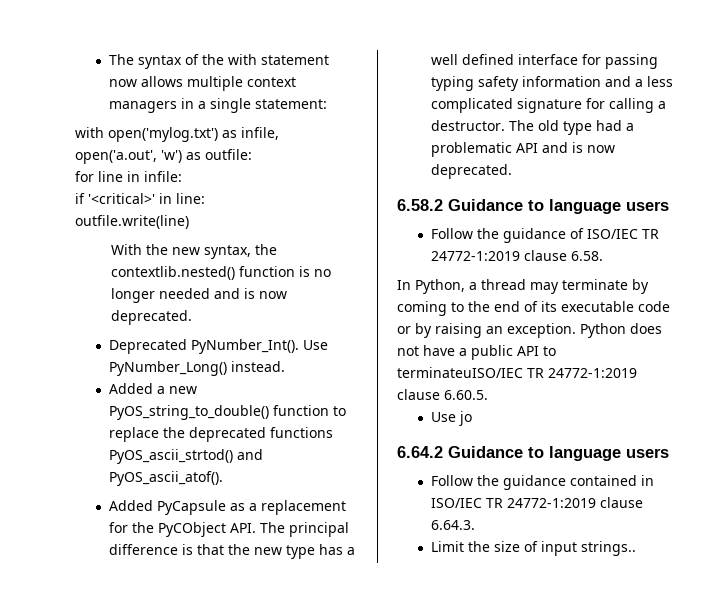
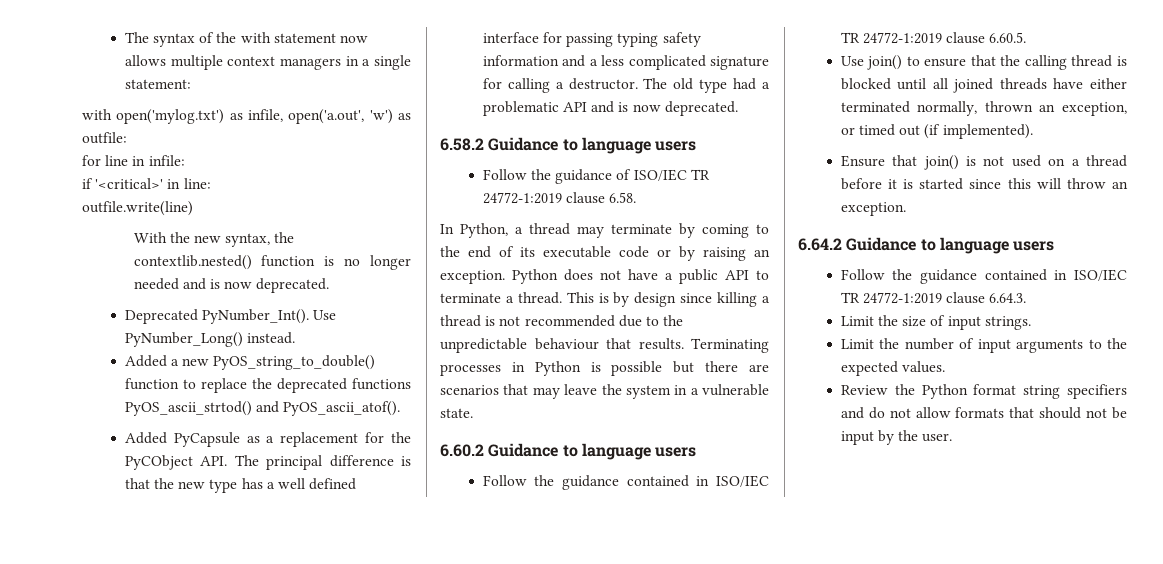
- Python does not have a public API to terminateuISO/IEC TR 24772-1:2019 clause 6.60.5.
+ Python does not have a public API to terminate a thread. This is by design since killing a thread is not recommended due to the unpredictable behaviour that results. Terminating processes in Python is possible but there are scenarios that may leave the system in a vulnerable state.
+ 6.60.2 Guidance to language users
+ Follow the guidance contained in ISO/IEC TR 24772-1:2019 clause 6.60.5.
- Use jo
+ Use join() to ensure that the calling thread is blocked until all joined threads have either terminated normally, thrown an exception, or timed out (if implemented).
+ Ensure that join() is not used on a thread before it is started since this will throw an exception.
- Limit the size of input strings..
+ Limit the size of input strings.
+ Limit the number of input arguments to the expected values.
+ Review the Python format string specifiers and do not allow formats that should not be input by the user.

